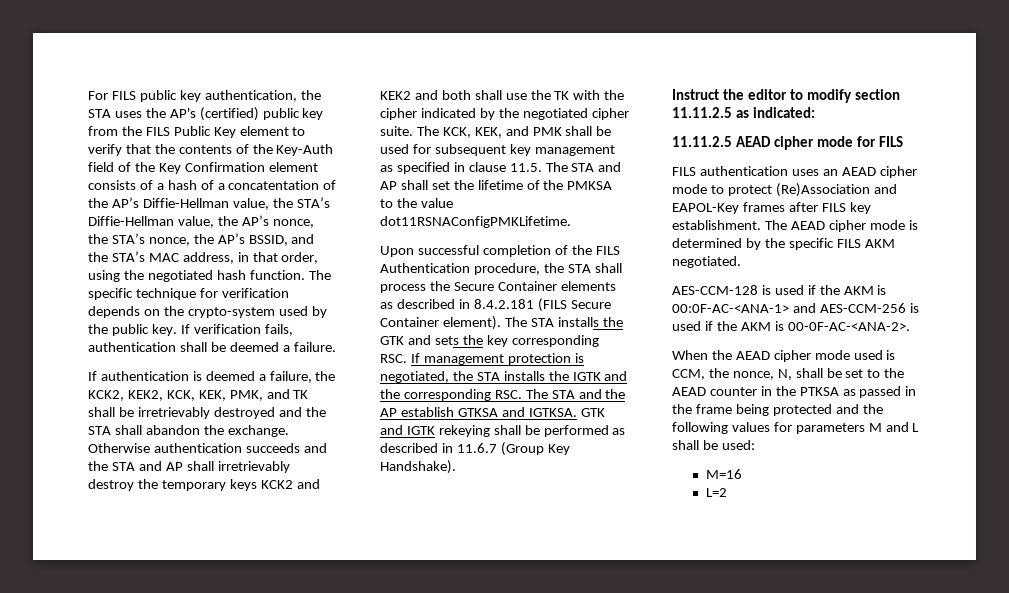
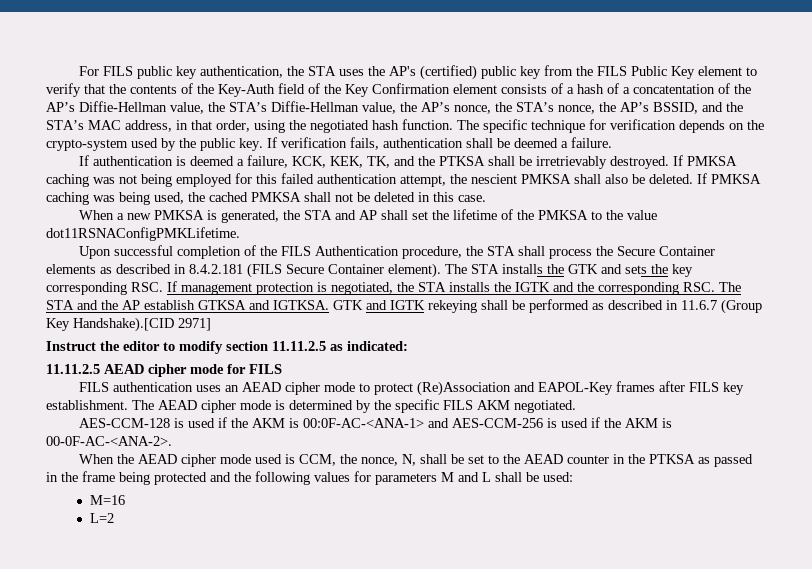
- If authentication is deemed a failure, the KCK2, KEK2, KCK, KEK, PMK, and TK shall be irretrievably destroyed and the STA shall abandon the exchange. Otherwise authentication succeeds and the STA and AP shall irretrievably destroy the temporary keys KCK2 and KEK2 and both shall use the TK with the cipher indicated by the negotiated cipher suite. The KCK, KEK, and PMK shall be used for subsequent key management as specified in clause 11.5. The STA and AP shall set the lifetime of the PMKSA to the value dot11RSNAConfigPMKLifetime.
+ If authentication is deemed a failure, KCK, KEK, TK, and the PTKSA shall be irretrievably destroyed. If PMKSA caching was not being employed for this failed authentication attempt, the nescient PMKSA shall also be deleted. If PMKSA caching was being used, the cached PMKSA shall not be deleted in this case.
+ When a new PMKSA is generated, the STA and AP shall set the lifetime of the PMKSA to the value dot11RSNAConfigPMKLifetime.
- GTK and IGTK rekeying shall be performed as described in 11.6.7 (Group Key Handshake).
+ GTK and IGTK rekeying shall be performed as described in 11.6.7 (Group Key Handshake).[CID 2971]

